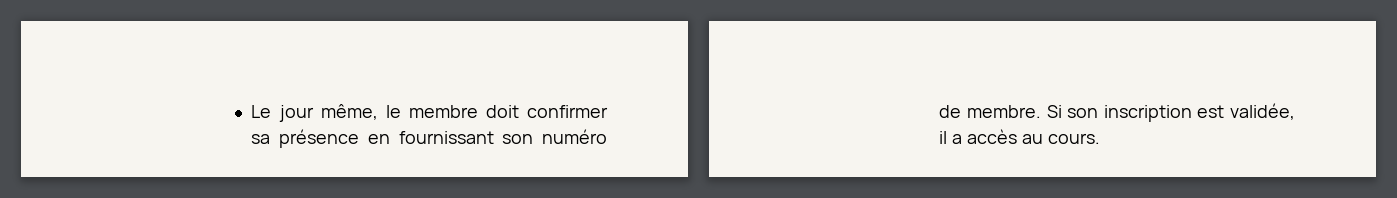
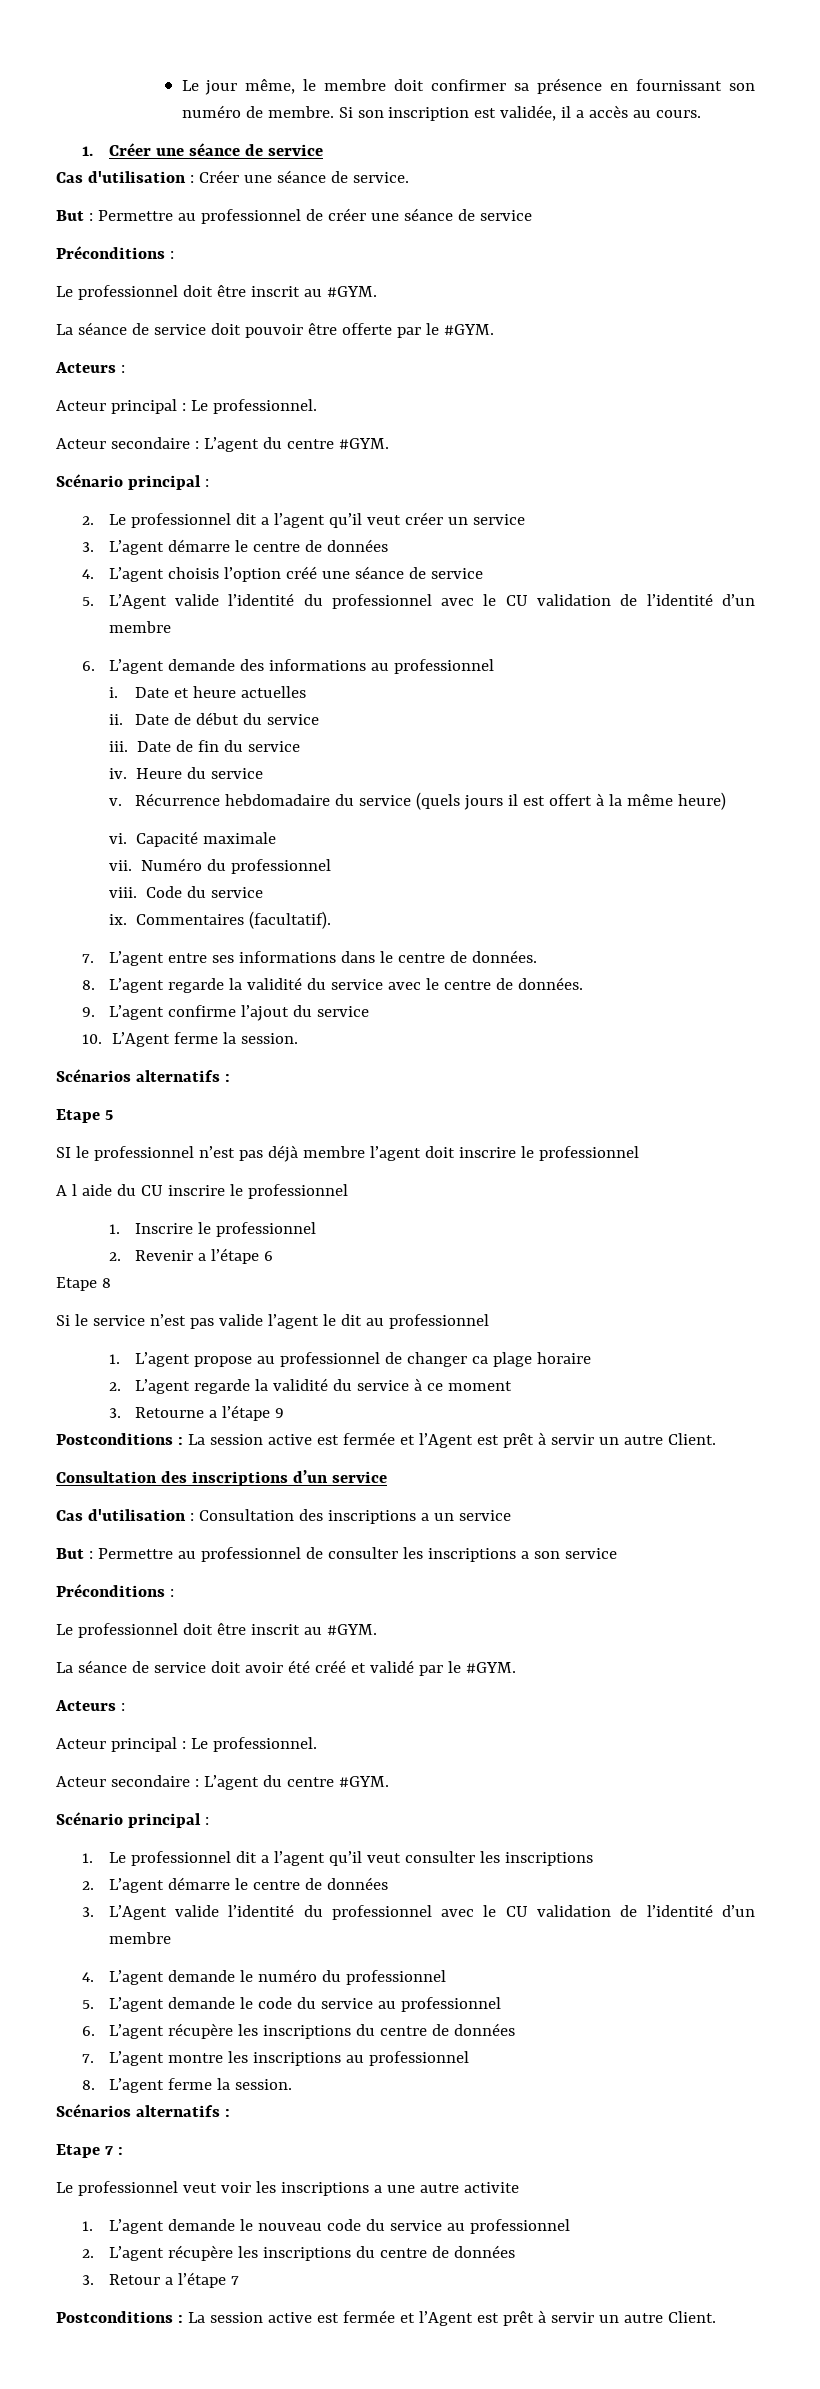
+ 1. Créer une séance de service
+ Cas d'utilisation : Créer une séance de service.
+ But : Permettre au professionnel de créer une séance de service
+ Préconditions :
+ Le professionnel doit être inscrit au #GYM.
+ La séance de service doit pouvoir être offerte par le #GYM.
+ Acteurs :
+ Acteur principal : Le professionnel.
+ Acteur secondaire : L’agent du centre #GYM.
+ Scénario principal :
+ 2. Le professionnel dit a l’agent qu’il veut créer un service
+ 3. L’agent démarre le centre de données
+ 4. L’agent choisis l’option créé une séance de service
+ 5. L’Agent valide l’identité du professionnel avec le CU validation de l’identité d’un membre
+ 6. L’agent demande des informations au professionnel
+ i. Date et heure actuelles
+ ii. Date de début du service
+ iii. Date de fin du service
+ iv. Heure du service
+ v. Récurrence hebdomadaire du service (quels jours il est offert à la même heure)
+ vi. Capacité maximale
+ vii. Numéro du professionnel
+ viii. Code du service
+ ix. Commentaires (facultatif).
+ 7. L’agent entre ses informations dans le centre de données.
+ 8. L’agent regarde la validité du service avec le centre de données.
+ 9. L’agent confirme l’ajout du service
+ 10. L’Agent ferme la session.
+ Scénarios alternatifs :
+ Etape 5
+ SI le professionnel n’est pas déjà membre l’agent doit inscrire le professionnel
+ A l aide du CU inscrire le professionnel
+ 1. Inscrire le professionnel
+ 2. Revenir a l’étape 6
+ Etape 8
+ Si le service n’est pas valide l’agent le dit au professionnel
+ 1. L’agent propose au professionnel de changer ca plage horaire
+ 2. L’agent regarde la validité du service à ce moment
+ 3. Retourne a l’étape 9
+ Postconditions : La session active est fermée et l’Agent est prêt à servir un autre Client.
+ Consultation des inscriptions d’un service
+ Cas d'utilisation : Consultation des inscriptions a un service
+ But : Permettre au professionnel de consulter les inscriptions a son service
+ Préconditions :
+ Le professionnel doit être inscrit au #GYM.
+ La séance de service doit avoir été créé et validé par le #GYM.
+ Acteurs :
+ Acteur principal : Le professionnel.
+ Acteur secondaire : L’agent du centre #GYM.
+ Scénario principal :
+ 1. Le professionnel dit a l’agent qu’il veut consulter les inscriptions
+ 2. L’agent démarre le centre de données
+ 3. L’Agent valide l’identité du professionnel avec le CU validation de l’identité d’un membre
+ 4. L’agent demande le numéro du professionnel
+ 5. L’agent demande le code du service au professionnel
+ 6. L’agent récupère les inscriptions du centre de données
+ 7. L’agent montre les inscriptions au professionnel
+ 8. L’agent ferme la session.
+ Scénarios alternatifs :
+ Etape 7 :
+ Le professionnel veut voir les inscriptions a une autre activite
+ 1. L’agent demande le nouveau code du service au professionnel
+ 2. L’agent récupère les inscriptions du centre de données
+ 3. Retour a l’étape 7
+ Postconditions : La session active est fermée et l’Agent est prêt à servir un autre Client.

